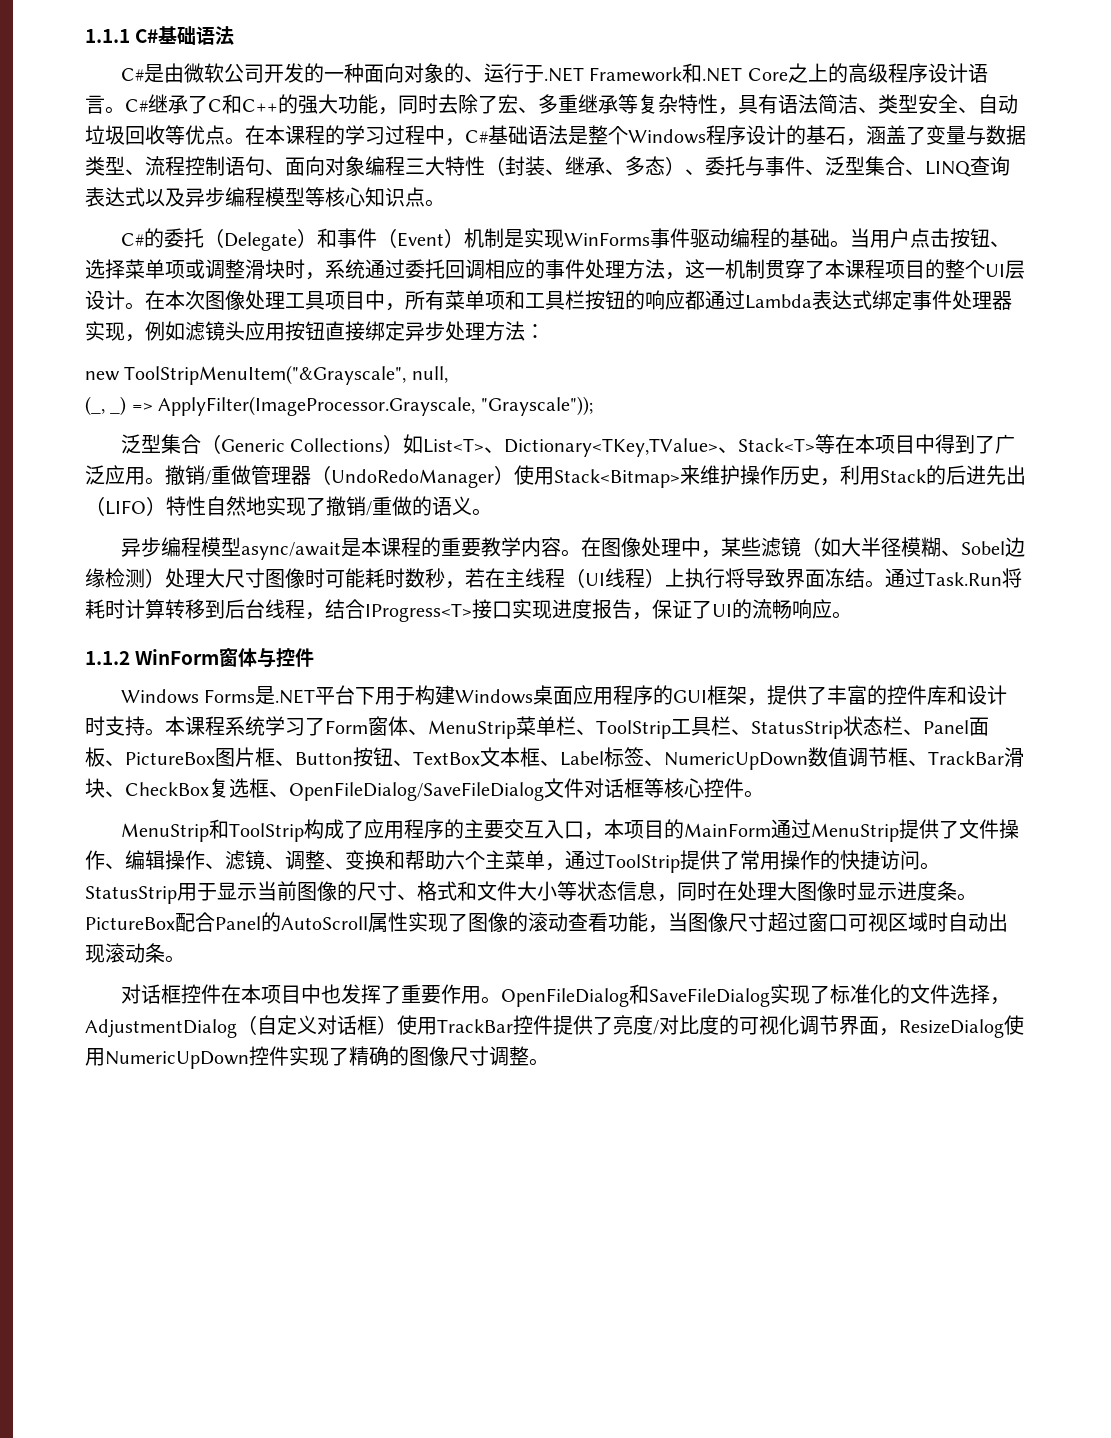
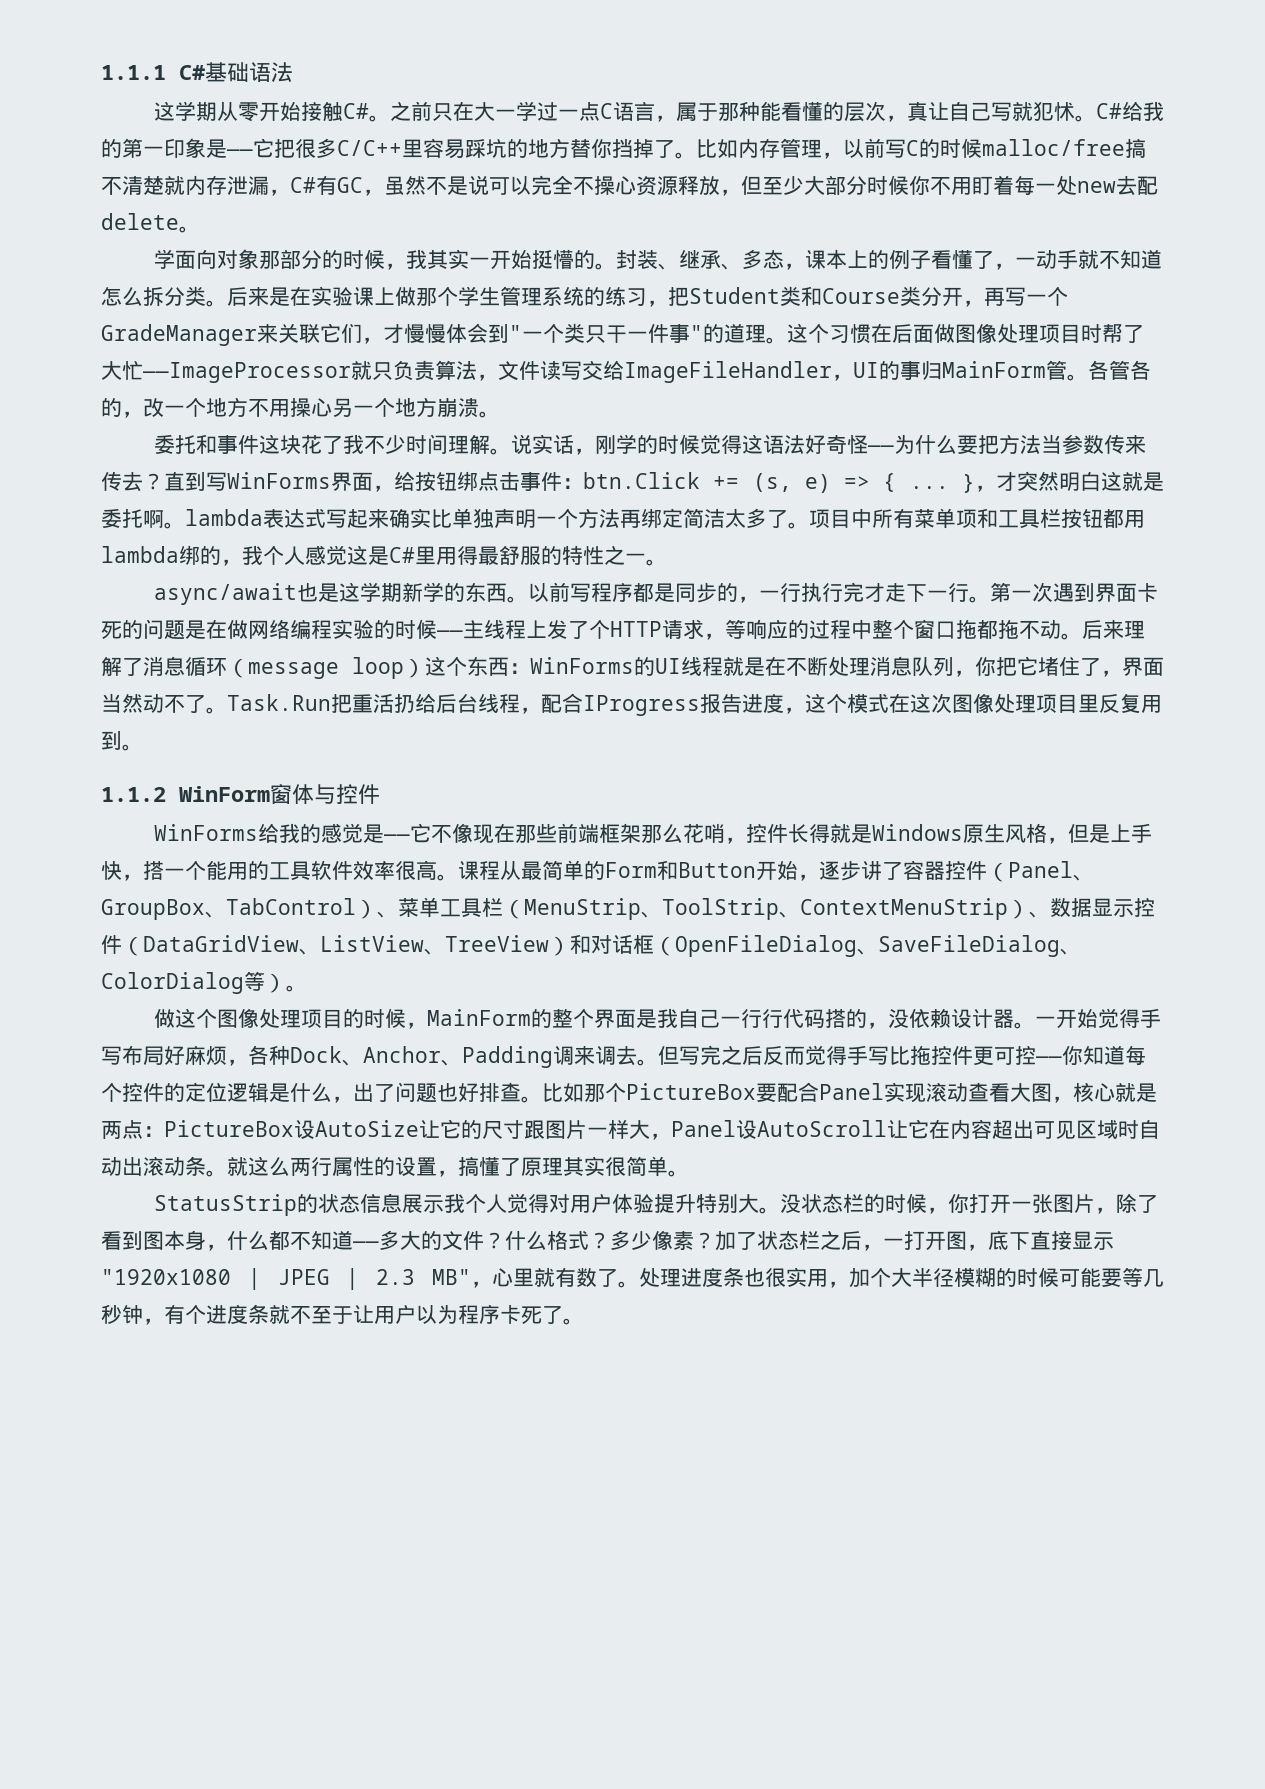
- C#是由微软公司开发的一种面向对象的、运行于.NET Framework和.NET Core之上的高级程序设计语言。C#继承了C和C++的强大功能，同时去除了宏、多重继承等复杂特性，具有语法简洁、类型安全、自动垃圾回收等优点。在本课程的学习过程中，C#基础语法是整个Windows程序设计的基石，涵盖了变量与数据类型、流程控制语句、面向对象编程三大特性（封装、继承、多态）、委托与事件、泛型集合、LINQ查询表达式以及异步编程模型等核心知识点。
- C#的委托（Delegate）和事件（Event）机制是实现WinForms事件驱动编程的基础。当用户点击按钮、选择菜单项或调整滑块时，系统通过委托回调相应的事件处理方法，这一机制贯穿了本课程项目的整个UI层设计。在本次图像处理工具项目中，所有菜单项和工具栏按钮的响应都通过Lambda表达式绑定事件处理器实现，例如滤镜头应用按钮直接绑定异步处理方法：
- new ToolStripMenuItem("&Grayscale", null,
- (_, _) => ApplyFilter(ImageProcessor.Grayscale, "Grayscale"));
- 泛型集合（Generic Collections）如List<T>、Dictionary<TKey,TValue>、Stack<T>等在本项目中得到了广泛应用。撤销/重做管理器（UndoRedoManager）使用Stack<Bitmap>来维护操作历史，利用Stack的后进先出（LIFO）特性自然地实现了撤销/重做的语义。
- 异步编程模型async/await是本课程的重要教学内容。在图像处理中，某些滤镜（如大半径模糊、Sobel边缘检测）处理大尺寸图像时可能耗时数秒，若在主线程（UI线程）上执行将导致界面冻结。通过Task.Run将耗时计算转移到后台线程，结合IProgress<T>接口实现进度报告，保证了UI的流畅响应。
+ 这学期从零开始接触C#。之前只在大一学过一点C语言，属于那种能看懂的层次，真让自己写就犯怵。C#给我的第一印象是——它把很多C/C++里容易踩坑的地方替你挡掉了。比如内存管理，以前写C的时候malloc/free搞不清楚就内存泄漏，C#有GC，虽然不是说可以完全不操心资源释放，但至少大部分时候你不用盯着每一处new去配delete。
+ 学面向对象那部分的时候，我其实一开始挺懵的。封装、继承、多态，课本上的例子看懂了，一动手就不知道怎么拆分类。后来是在实验课上做那个学生管理系统的练习，把Student类和Course类分开，再写一个GradeManager来关联它们，才慢慢体会到"一个类只干一件事"的道理。这个习惯在后面做图像处理项目时帮了大忙——ImageProcessor就只负责算法，文件读写交给ImageFileHandler，UI的事归MainForm管。各管各的，改一个地方不用操心另一个地方崩溃。
+ 委托和事件这块花了我不少时间理解。说实话，刚学的时候觉得这语法好奇怪——为什么要把方法当参数传来传去？直到写WinForms界面，给按钮绑点击事件：btn.Click += (s, e) => { ... }，才突然明白这就是委托啊。lambda表达式写起来确实比单独声明一个方法再绑定简洁太多了。项目中所有菜单项和工具栏按钮都用lambda绑的，我个人感觉这是C#里用得最舒服的特性之一。
+ async/await也是这学期新学的东西。以前写程序都是同步的，一行执行完才走下一行。第一次遇到界面卡死的问题是在做网络编程实验的时候——主线程上发了个HTTP请求，等响应的过程中整个窗口拖都拖不动。后来理解了消息循环（message loop）这个东西：WinForms的UI线程就是在不断处理消息队列，你把它堵住了，界面当然动不了。Task.Run把重活扔给后台线程，配合IProgress报告进度，这个模式在这次图像处理项目里反复用到。
- Windows Forms是.NET平台下用于构建Windows桌面应用程序的GUI框架，提供了丰富的控件库和设计时支持。本课程系统学习了Form窗体、MenuStrip菜单栏、ToolStrip工具栏、StatusStrip状态栏、Panel面板、PictureBox图片框、Button按钮、TextBox文本框、Label标签、NumericUpDown数值调节框、TrackBar滑块、CheckBox复选框、OpenFileDialog/SaveFileDialog文件对话框等核心控件。
- MenuStrip和ToolStrip构成了应用程序的主要交互入口，本项目的MainForm通过MenuStrip提供了文件操作、编辑操作、滤镜、调整、变换和帮助六个主菜单，通过ToolStrip提供了常用操作的快捷访问。StatusStrip用于显示当前图像的尺寸、格式和文件大小等状态信息，同时在处理大图像时显示进度条。PictureBox配合Panel的AutoScroll属性实现了图像的滚动查看功能，当图像尺寸超过窗口可视区域时自动出现滚动条。
- 对话框控件在本项目中也发挥了重要作用。OpenFileDialog和SaveFileDialog实现了标准化的文件选择，AdjustmentDialog（自定义对话框）使用TrackBar控件提供了亮度/对比度的可视化调节界面，ResizeDialog使用NumericUpDown控件实现了精确的图像尺寸调整。
+ WinForms给我的感觉是——它不像现在那些前端框架那么花哨，控件长得就是Windows原生风格，但是上手快，搭一个能用的工具软件效率很高。课程从最简单的Form和Button开始，逐步讲了容器控件（Panel、GroupBox、TabControl）、菜单工具栏（MenuStrip、ToolStrip、ContextMenuStrip）、数据显示控件（DataGridView、ListView、TreeView）和对话框（OpenFileDialog、SaveFileDialog、ColorDialog等）。
+ 做这个图像处理项目的时候，MainForm的整个界面是我自己一行行代码搭的，没依赖设计器。一开始觉得手写布局好麻烦，各种Dock、Anchor、Padding调来调去。但写完之后反而觉得手写比拖控件更可控——你知道每个控件的定位逻辑是什么，出了问题也好排查。比如那个PictureBox要配合Panel实现滚动查看大图，核心就是两点：PictureBox设AutoSize让它的尺寸跟图片一样大，Panel设AutoScroll让它在内容超出可见区域时自动出滚动条。就这么两行属性的设置，搞懂了原理其实很简单。
+ StatusStrip的状态信息展示我个人觉得对用户体验提升特别大。没状态栏的时候，你打开一张图片，除了看到图本身，什么都不知道——多大的文件？什么格式？多少像素？加了状态栏之后，一打开图，底下直接显示"1920x1080 | JPEG | 2.3 MB"，心里就有数了。处理进度条也很实用，加个大半径模糊的时候可能要等几秒钟，有个进度条就不至于让用户以为程序卡死了。

